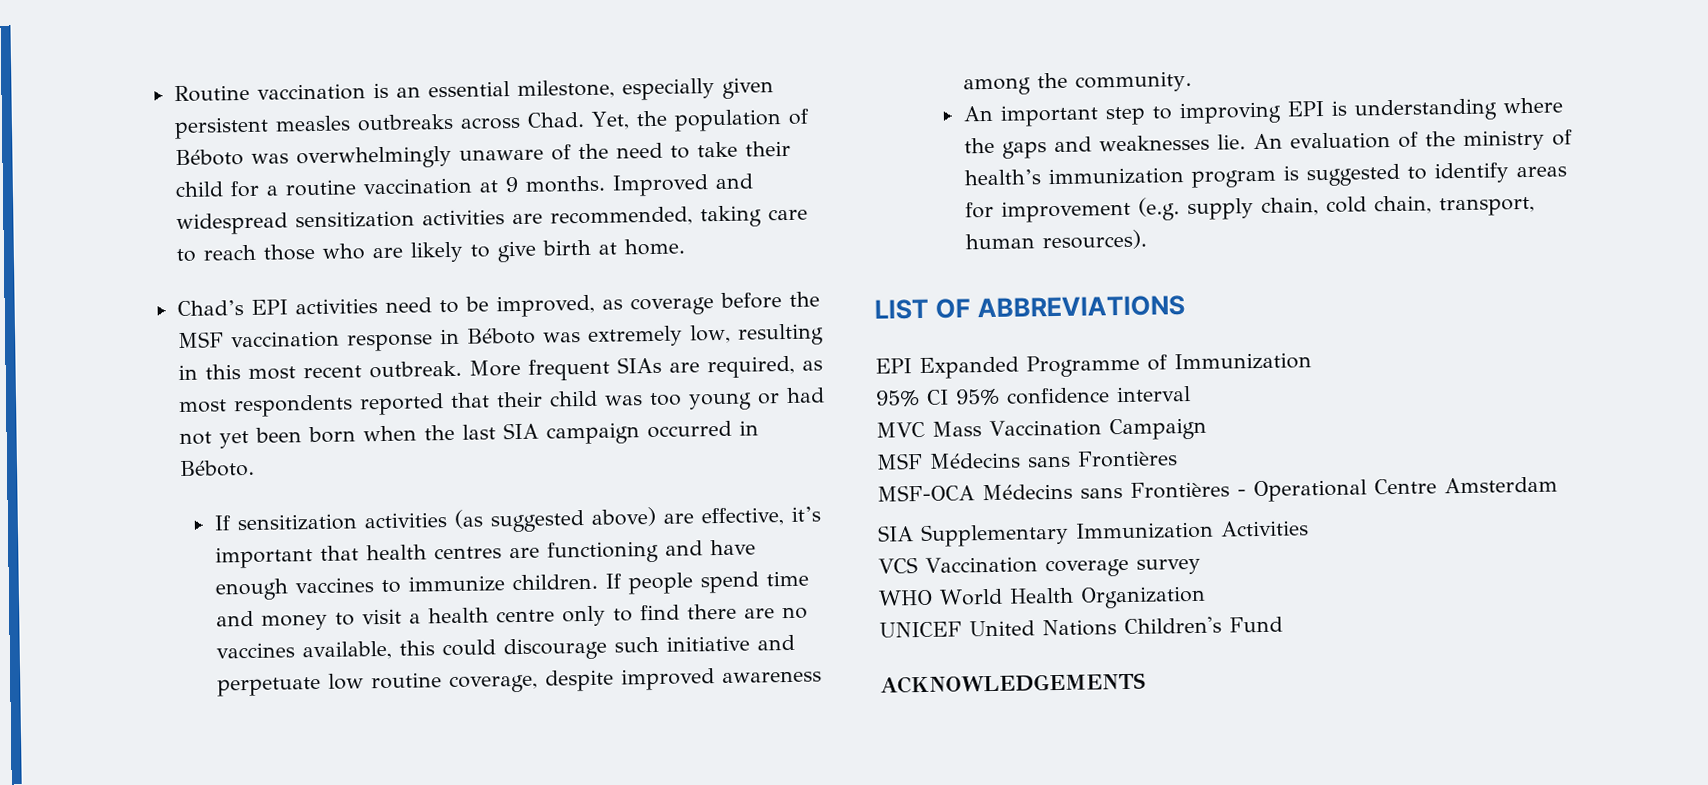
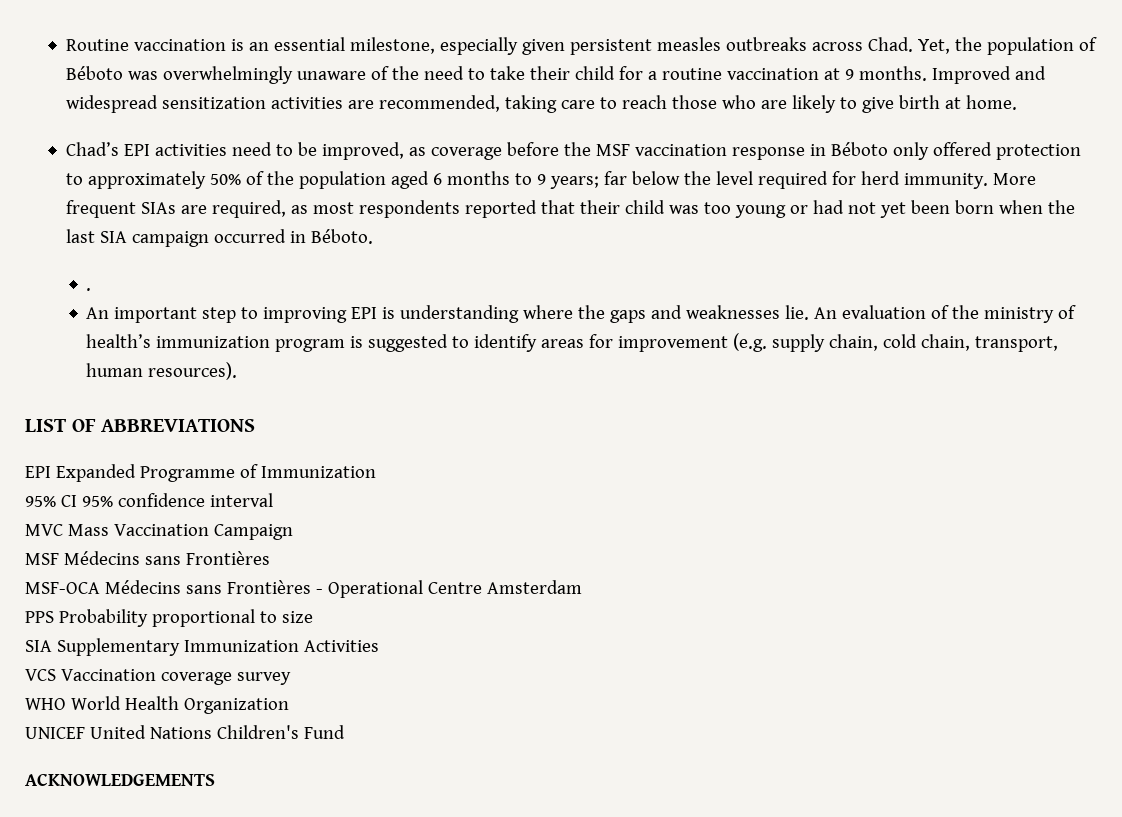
- Chad’s EPI activities need to be improved, as coverage before the MSF vaccination response in Béboto was extremely low, resulting in this most recent outbreak.
+ Chad’s EPI activities need to be improved, as coverage before the MSF vaccination response in Béboto only offered protection to approximately 50% of the population aged 6 months to 9 years; far below the level required for herd immunity.
- If sensitization activities (as suggested above) are effective, it’s important that health centres are functioning and have enough vaccines to immunize children. If people spend time and money to visit a health centre only to find there are no vaccines available, this could discourage such initiative and perpetuate low routine coverage, despite improved awareness among the community.
+ .
+ PPS Probability proportional to size

